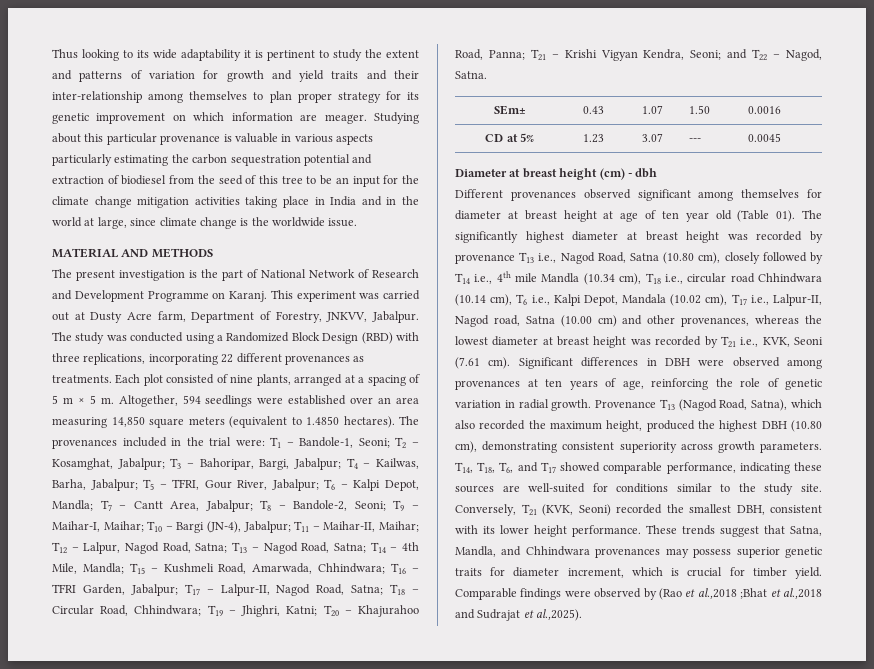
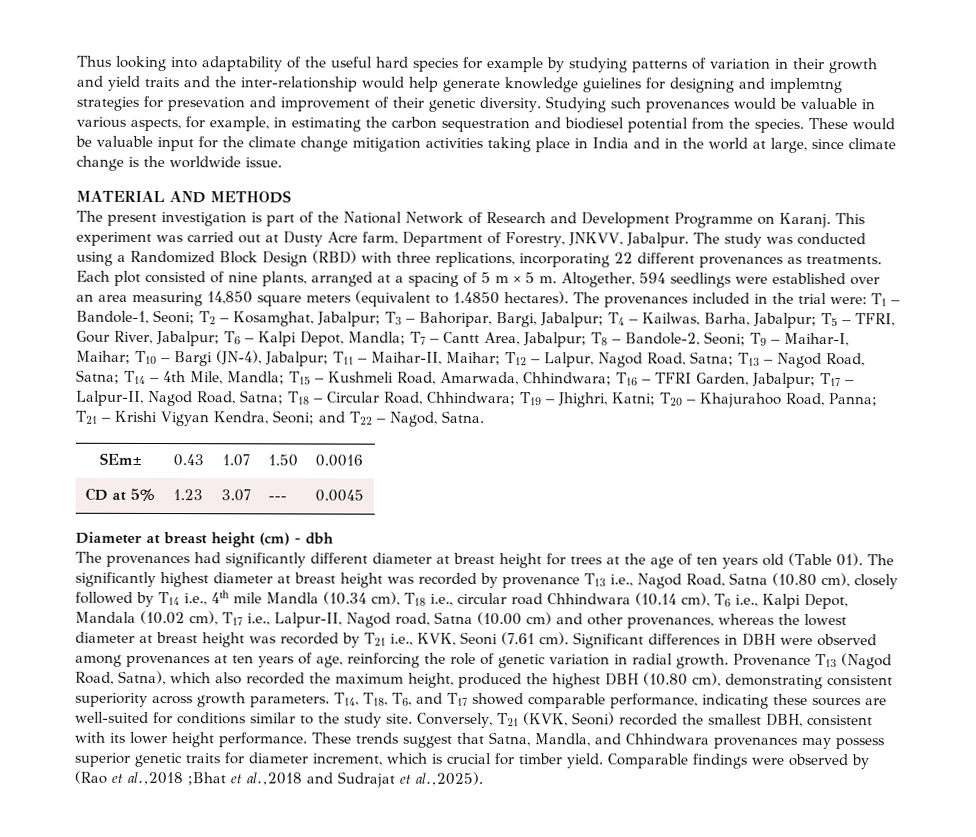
- Thus looking to its wide adaptability it is pertinent to study the extent and patterns of variation for growth and yield traits and their inter-relationship among themselves to plan proper strategy for its genetic improvement on which information are meager. Studying about this particular provenance is valuable in various aspects particularly estimating the carbon sequestration potential and extraction of biodiesel from the seed of this tree to be an input for the climate change mitigation activities taking place in India and in the world at large, since climate change is the worldwide issue.
+ Thus looking into adaptability of the useful hard species for example by studying patterns of variation in their growth and yield traits and the inter-relationship would help generate knowledge guielines for designing and implemtng strategies for presevation and improvement of their genetic diversity. Studying such provenances would be valuable in various aspects, for example, in estimating the carbon sequestration and biodiesel potential from the species. These would be valuable input for the climate change mitigation activities taking place in India and in the world at large, since climate change is the worldwide issue.
- The present investigation is the part of National Network of Research and Development Programme on Karanj.
+ The present investigation is part of the National Network of Research and Development Programme on Karanj.
- Different provenances observed significant among themselves for diameter at breast height at age of ten year old (Table 01).
+ The provenances had significantly different diameter at breast height for trees at the age of ten years old (Table 01).

